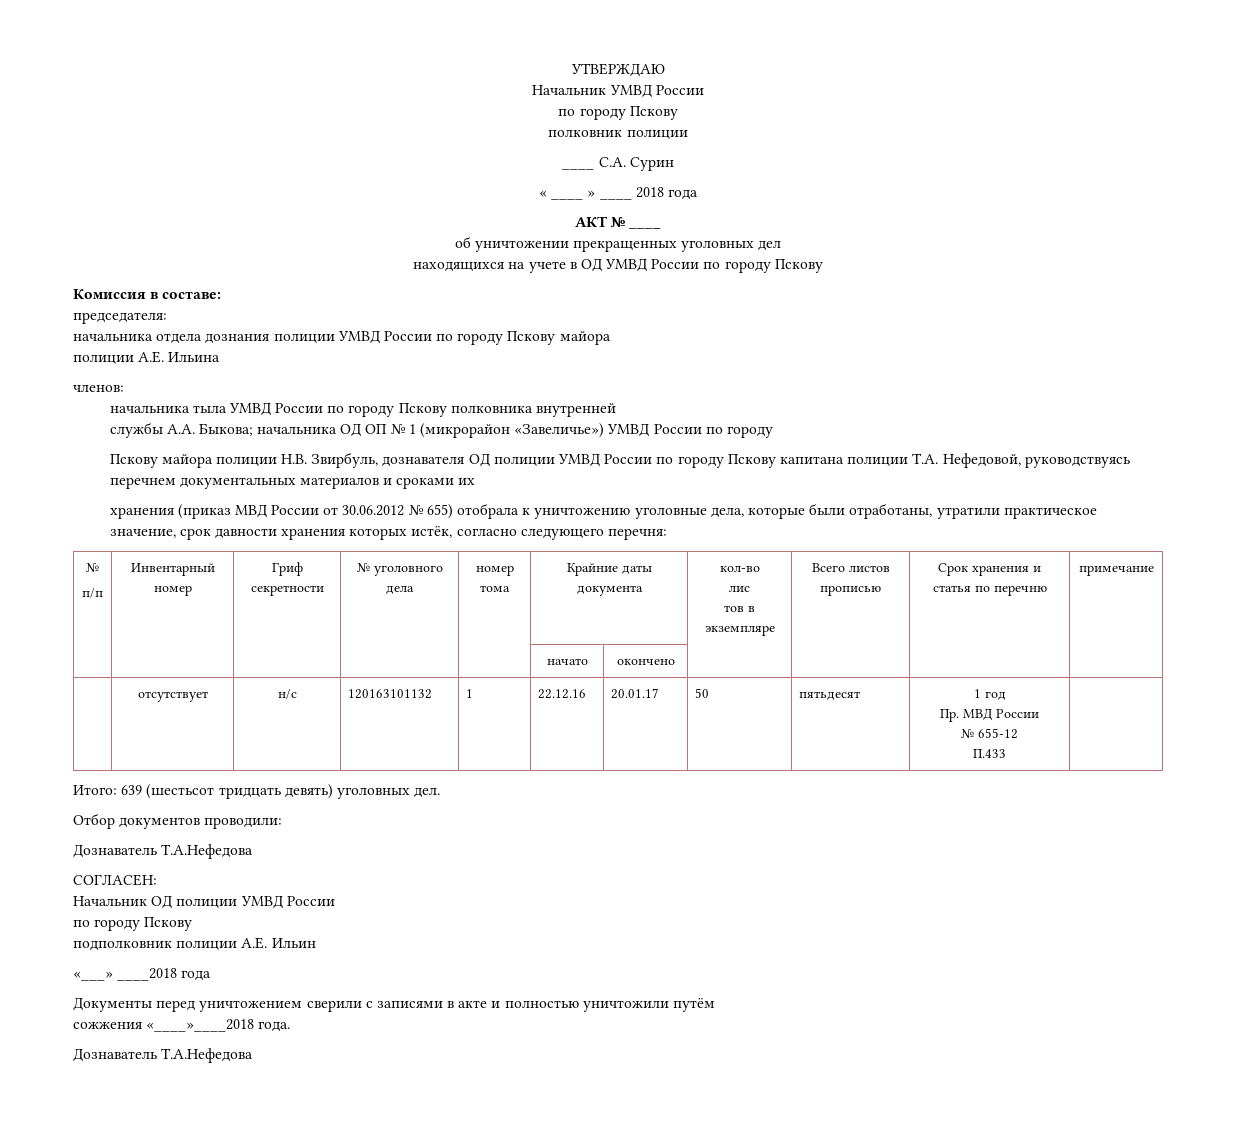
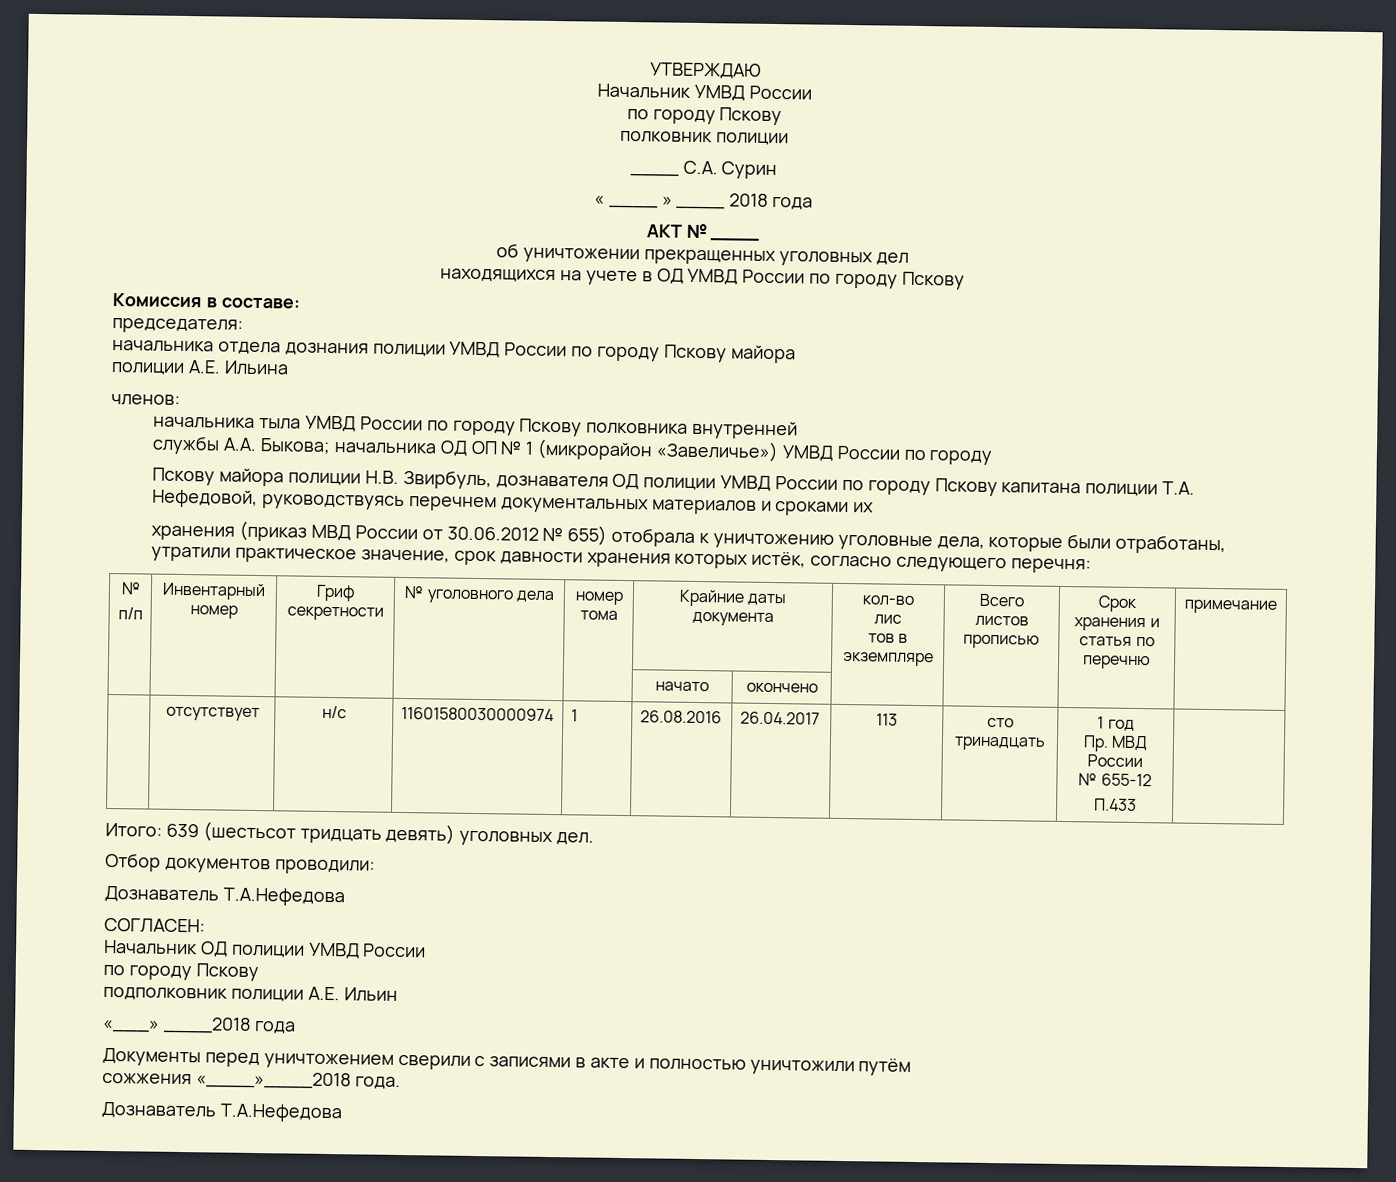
- | отсутствует | н/с | 120163101132 | 1 | 22.12.16 | 20.01.17 | 50 | пятьдесят | 1 год
+ | отсутствует | н/с | 11601580030000974 | 1 | 26.08.2016 | 26.04.2017 | 113 | сто тринадцать | 1 год

